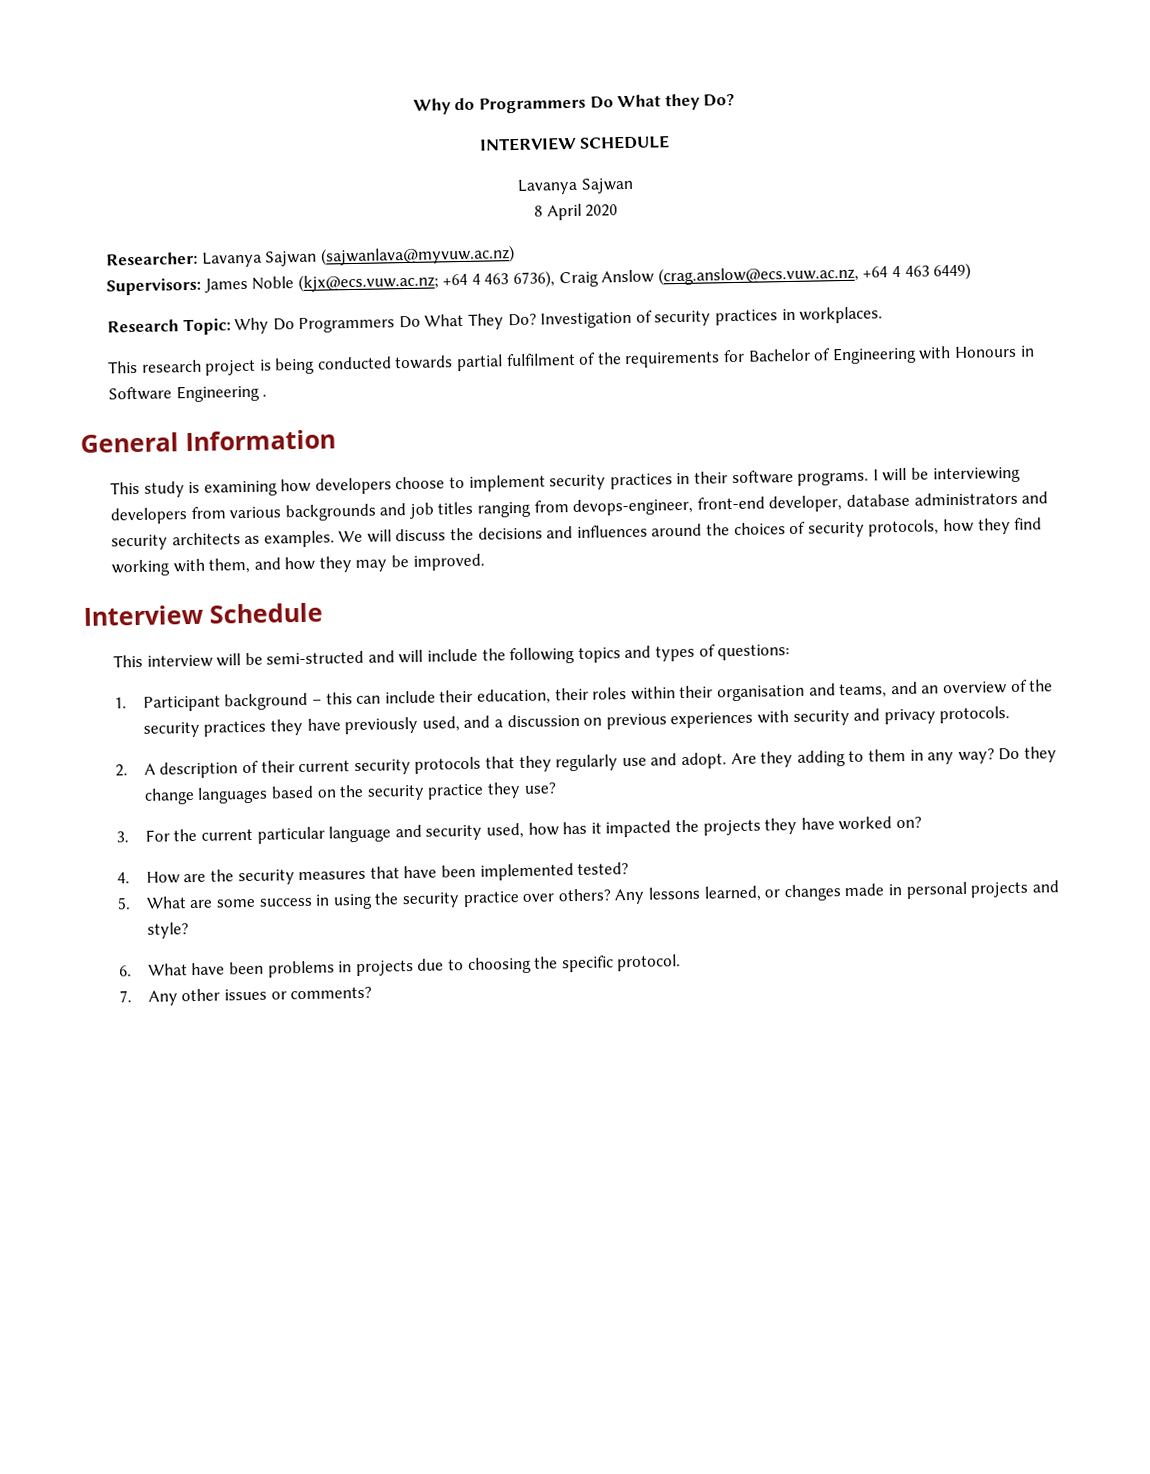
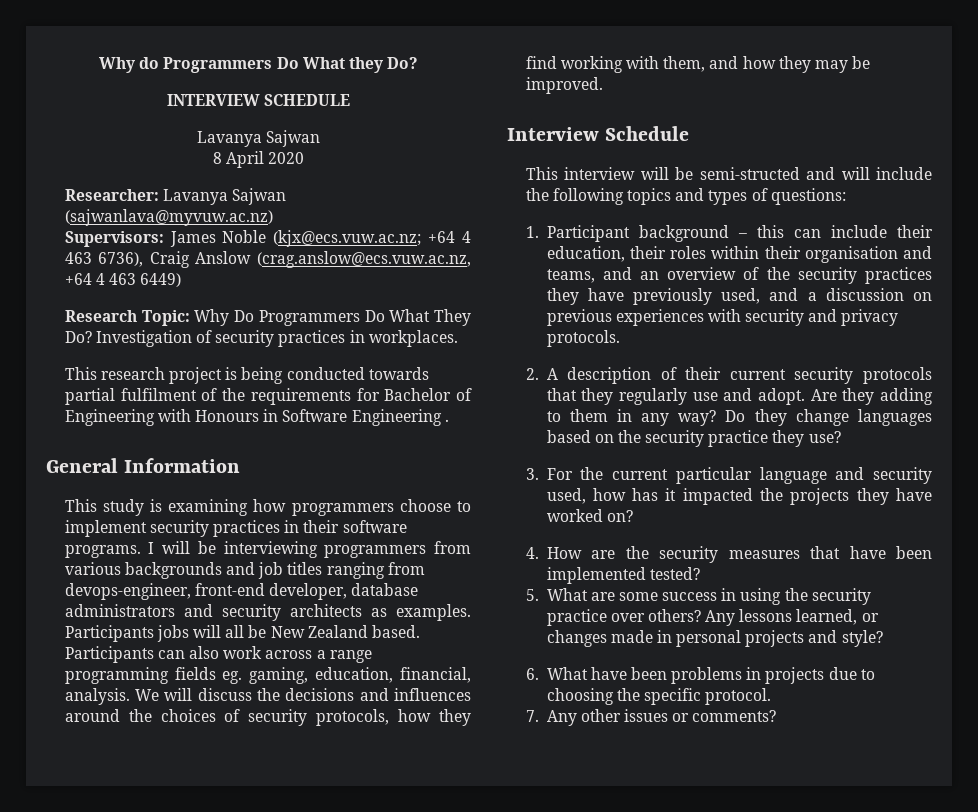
- This study is examining how developers choose to implement security practices in their software programs.
+ This study is examining how programmers choose to implement security practices in their software programs.
- I will be interviewing developers from various backgrounds and job titles ranging from devops-engineer, front-end developer, database administrators and security architects as examples.
+ I will be interviewing programmers from various backgrounds and job titles ranging from devops-engineer, front-end developer, database administrators and security architects as examples.
+ Participants jobs will all be New Zealand based. Participants can also work across a range programming fields eg. gaming, education, financial, analysis.

